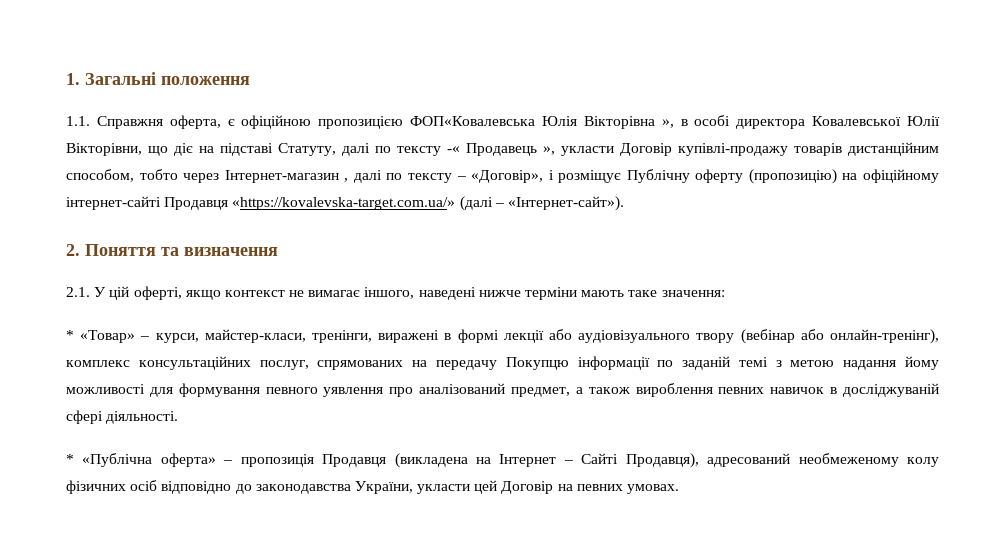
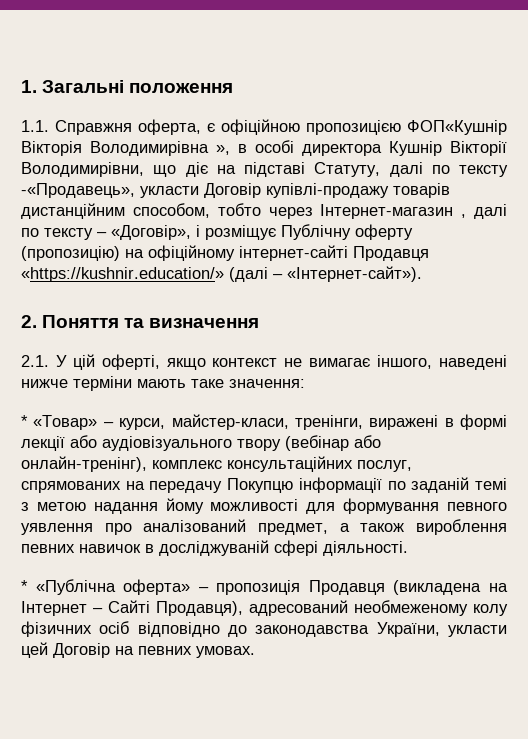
- 1.1. Справжня оферта, є офіційною пропозицією ФОП«Ковалевська Юлія Вікторівна », в особі директора Ковалевської Юлії Вікторівни, що діє на підставі Статуту, далі по тексту -« Продавець », укласти Договір купівлі-продажу товарів дистанційним способом, тобто через Інтернет-магазин , далі по тексту – «Договір», і розміщує Публічну оферту (пропозицію) на офіційному інтернет-сайті Продавця «https://kovalevska-target.com.ua/» (далі – «Інтернет-сайт»).
+ 1.1. Справжня оферта, є офіційною пропозицією ФОП«Кушнір Вікторія Володимирівна », в особі директора Кушнір Вікторії Володимирівни, що діє на підставі Статуту, далі по тексту -«Продавець», укласти Договір купівлі-продажу товарів дистанційним способом, тобто через Інтернет-магазин , далі по тексту – «Договір», і розміщує Публічну оферту (пропозицію) на офіційному інтернет-сайті Продавця «https://kushnir.education/» (далі – «Інтернет-сайт»).

